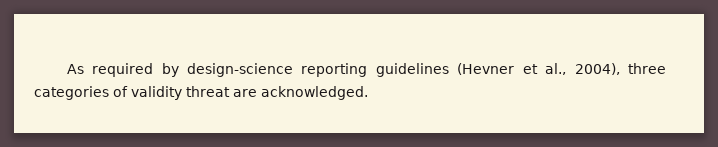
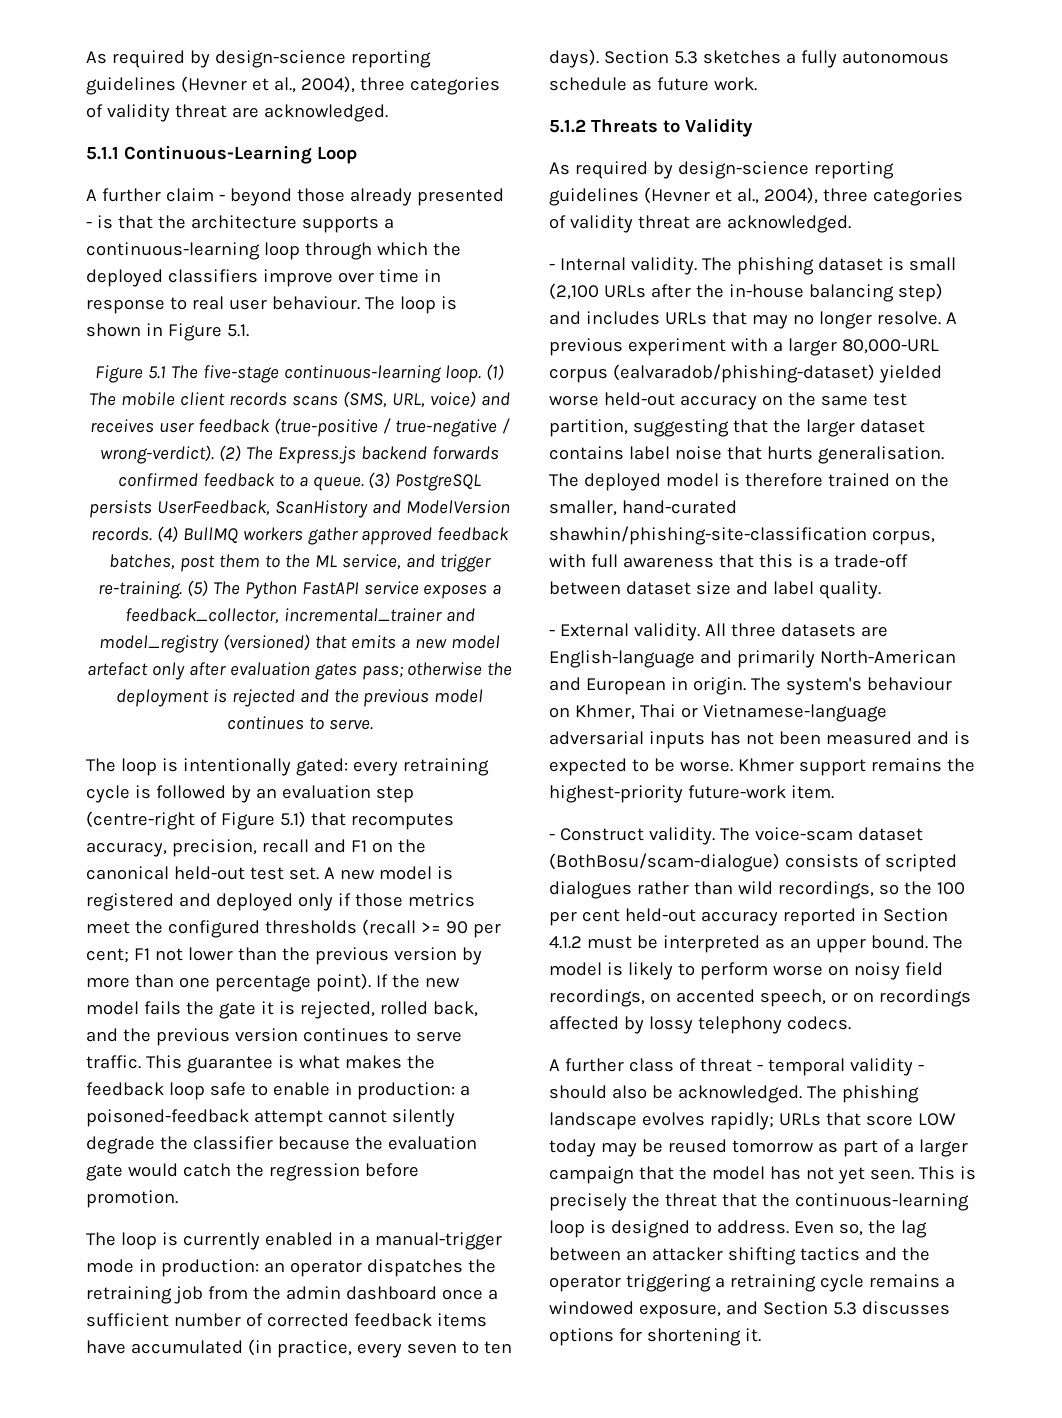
+ 5.1.1 Continuous-Learning Loop
+ A further claim - beyond those already presented - is that the architecture supports a continuous-learning loop through which the deployed classifiers improve over time in response to real user behaviour. The loop is shown in Figure 5.1.
+ Figure 5.1 The five-stage continuous-learning loop. (1) The mobile client records scans (SMS, URL, voice) and receives user feedback (true-positive / true-negative / wrong-verdict). (2) The Express.js backend forwards confirmed feedback to a queue. (3) PostgreSQL persists UserFeedback, ScanHistory and ModelVersion records. (4) BullMQ workers gather approved feedback batches, post them to the ML service, and trigger re-training. (5) The Python FastAPI service exposes a feedback_collector, incremental_trainer and model_registry (versioned) that emits a new model artefact only after evaluation gates pass; otherwise the deployment is rejected and the previous model continues to serve.
+ The loop is intentionally gated: every retraining cycle is followed by an evaluation step (centre-right of Figure 5.1) that recomputes accuracy, precision, recall and F1 on the canonical held-out test set. A new model is registered and deployed only if those metrics meet the configured thresholds (recall >= 90 per cent; F1 not lower than the previous version by more than one percentage point). If the new model fails the gate it is rejected, rolled back, and the previous version continues to serve traffic. This guarantee is what makes the feedback loop safe to enable in production: a poisoned-feedback attempt cannot silently degrade the classifier because the evaluation gate would catch the regression before promotion.
+ The loop is currently enabled in a manual-trigger mode in production: an operator dispatches the retraining job from the admin dashboard once a sufficient number of corrected feedback items have accumulated (in practice, every seven to ten days). Section 5.3 sketches a fully autonomous schedule as future work.
+ 5.1.2 Threats to Validity
+ As required by design-science reporting guidelines (Hevner et al., 2004), three categories of validity threat are acknowledged.
+ - Internal validity. The phishing dataset is small (2,100 URLs after the in-house balancing step) and includes URLs that may no longer resolve. A previous experiment with a larger 80,000-URL corpus (ealvaradob/phishing-dataset) yielded worse held-out accuracy on the same test partition, suggesting that the larger dataset contains label noise that hurts generalisation. The deployed model is therefore trained on the smaller, hand-curated shawhin/phishing-site-classification corpus, with full awareness that this is a trade-off between dataset size and label quality.
+ - External validity. All three datasets are English-language and primarily North-American and European in origin. The system's behaviour on Khmer, Thai or Vietnamese-language adversarial inputs has not been measured and is expected to be worse. Khmer support remains the highest-priority future-work item.
+ - Construct validity. The voice-scam dataset (BothBosu/scam-dialogue) consists of scripted dialogues rather than wild recordings, so the 100 per cent held-out accuracy reported in Section 4.1.2 must be interpreted as an upper bound. The model is likely to perform worse on noisy field recordings, on accented speech, or on recordings affected by lossy telephony codecs.
+ A further class of threat - temporal validity - should also be acknowledged. The phishing landscape evolves rapidly; URLs that score LOW today may be reused tomorrow as part of a larger campaign that the model has not yet seen. This is precisely the threat that the continuous-learning loop is designed to address. Even so, the lag between an attacker shifting tactics and the operator triggering a retraining cycle remains a windowed exposure, and Section 5.3 discusses options for shortening it.

